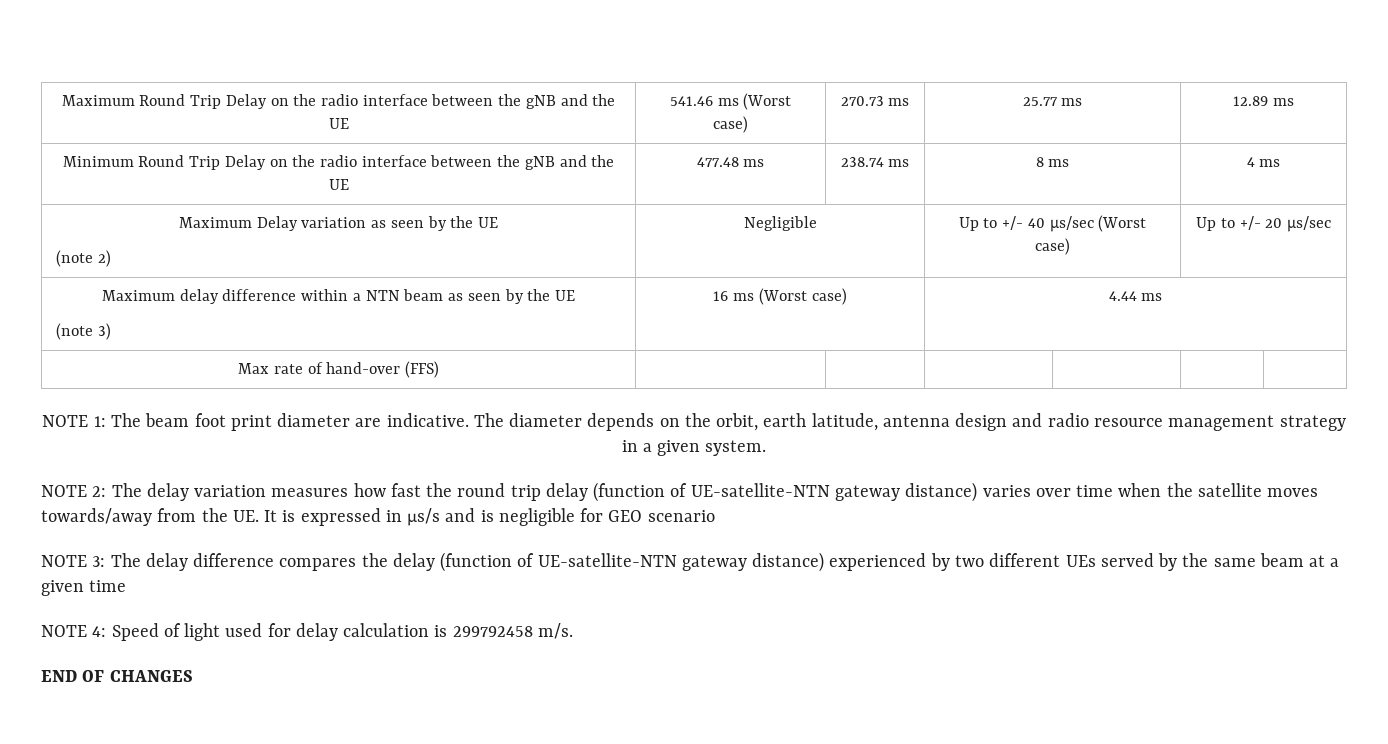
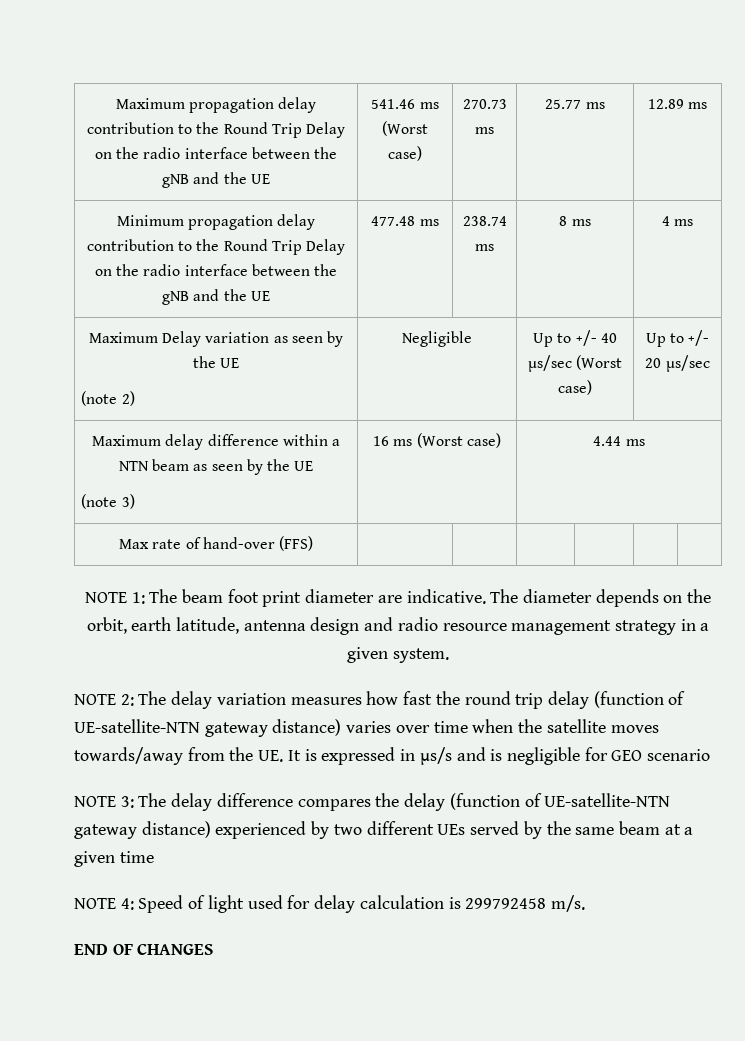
- Maximum Round Trip Delay on the radio interface between the gNB and the UE | 541.46 ms (Worst case) | 270.73 ms | 25.77 ms | 12.89 ms
+ Maximum propagation delay contribution to the Round Trip Delay on the radio interface between the gNB and the UE | 541.46 ms (Worst case) | 270.73 ms | 25.77 ms | 12.89 ms
- Minimum Round Trip Delay on the radio interface between the gNB and the UE | 477.48 ms | 238.74 ms | 8 ms | 4 ms
+ Minimum propagation delay contribution to the Round Trip Delay on the radio interface between the gNB and the UE | 477.48 ms | 238.74 ms | 8 ms | 4 ms

